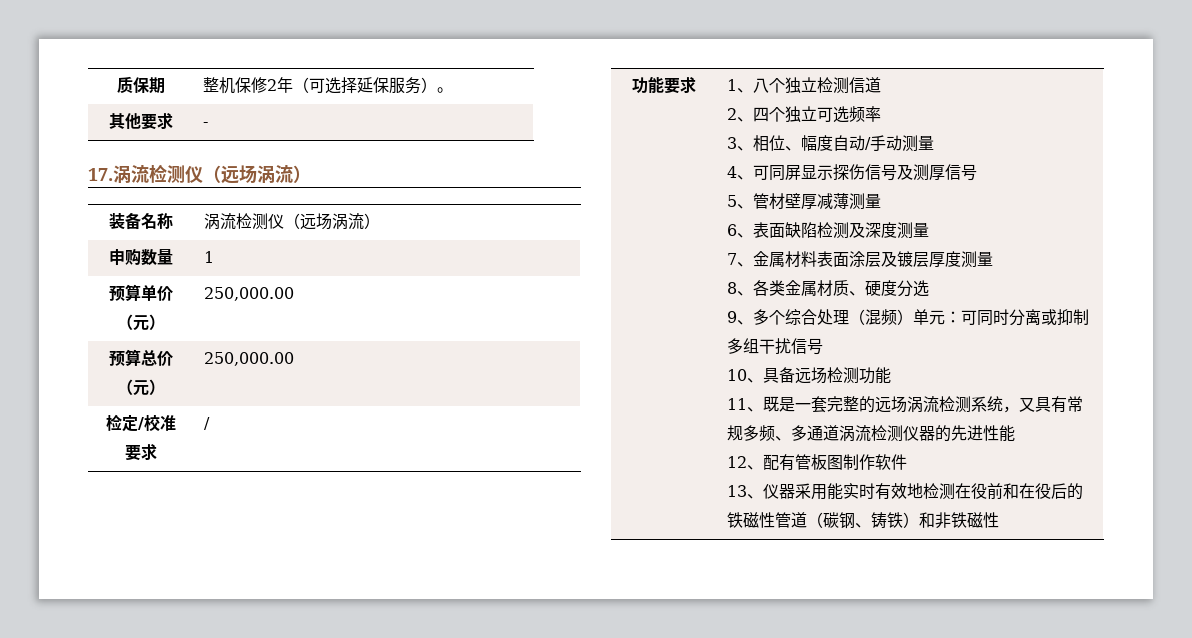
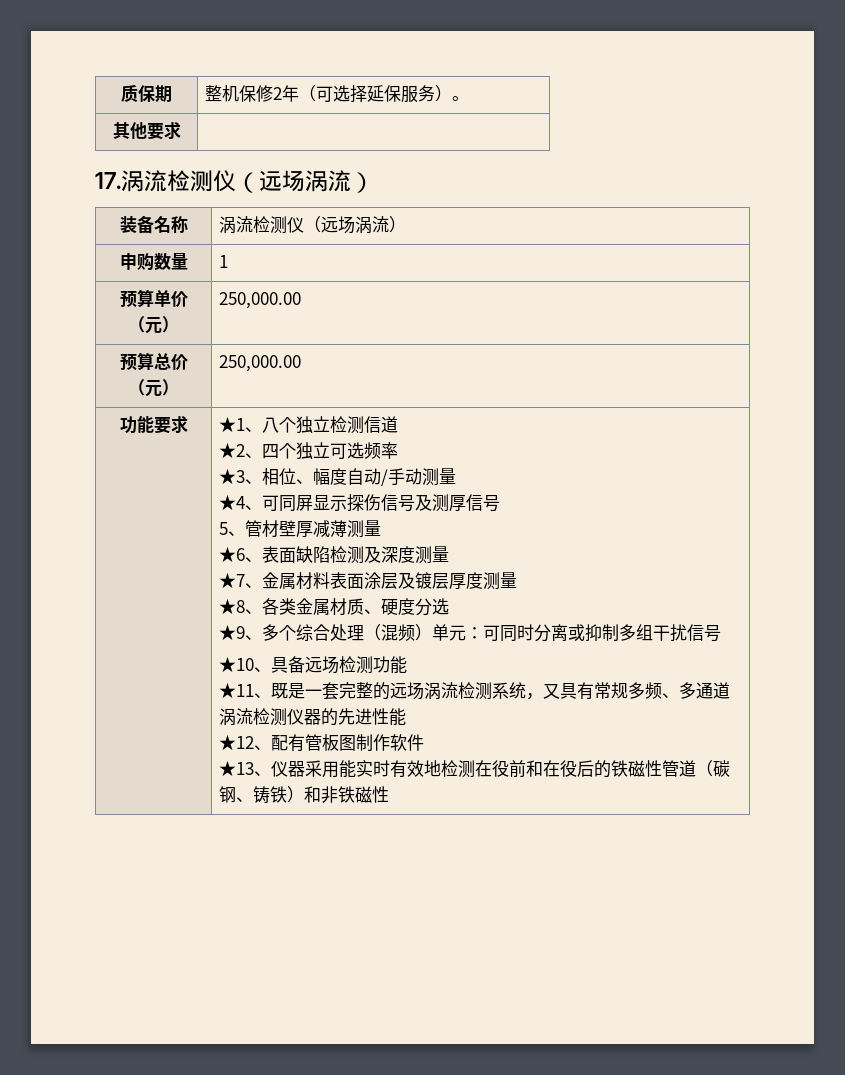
- 其他要求 | -
+ 其他要求 |
- 检定/校准要求 | /
- 1、八个独立检测信道
+ ★1、八个独立检测信道
- 2、四个独立可选频率
+ ★2、四个独立可选频率
- 3、相位、幅度自动/手动测量
+ ★3、相位、幅度自动/手动测量
- 4、可同屏显示探伤信号及测厚信号
+ ★4、可同屏显示探伤信号及测厚信号
- 6、表面缺陷检测及深度测量
+ ★6、表面缺陷检测及深度测量
- 7、金属材料表面涂层及镀层厚度测量
+ ★7、金属材料表面涂层及镀层厚度测量
- 8、各类金属材质、硬度分选
+ ★8、各类金属材质、硬度分选
- 9、多个综合处理（混频）单元：可同时分离或抑制多组干扰信号
+ ★9、多个综合处理（混频）单元：可同时分离或抑制多组干扰信号
- 10、具备远场检测功能
+ ★10、具备远场检测功能
- 11、既是一套完整的远场涡流检测系统，又具有常规多频、多通道涡流检测仪器的先进性能
+ ★11、既是一套完整的远场涡流检测系统，又具有常规多频、多通道涡流检测仪器的先进性能
- 12、配有管板图制作软件
+ ★12、配有管板图制作软件
- 13、仪器采用能实时有效地检测在役前和在役后的铁磁性管道（碳钢、铸铁）和非铁磁性
+ ★13、仪器采用能实时有效地检测在役前和在役后的铁磁性管道（碳钢、铸铁）和非铁磁性

